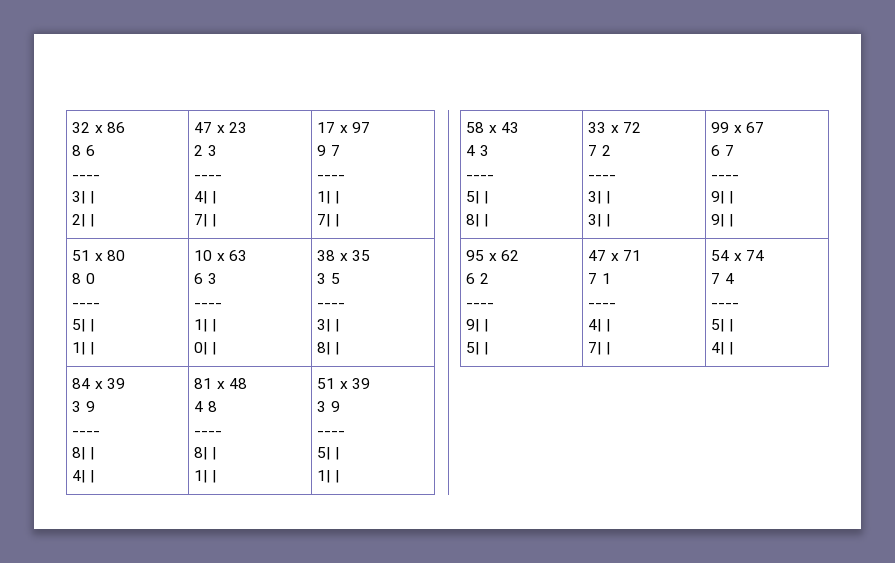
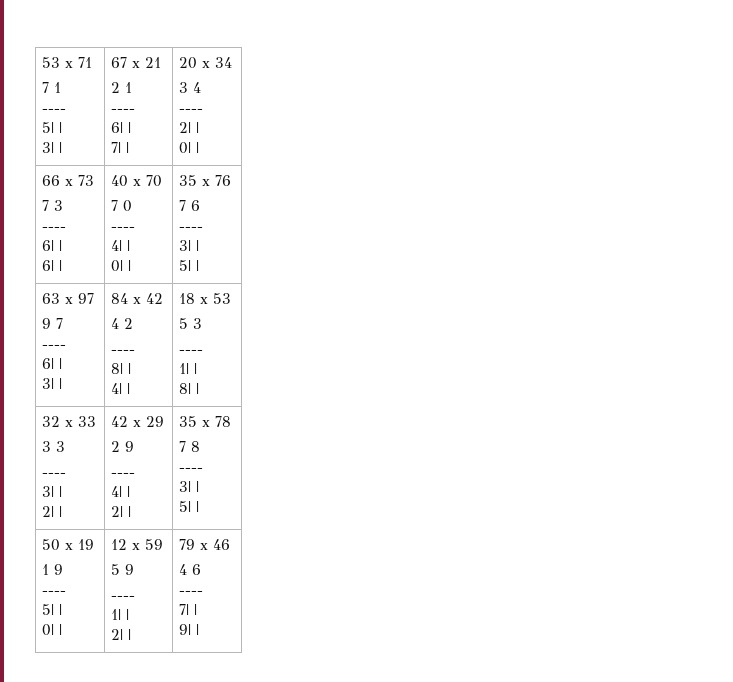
- 32 x 86
- 8 6
+ 53 x 71
+ 7 1
+ ----
+ 5| |
+ 3| | | 67 x 21
+ 2 1
+ ----
+ 6| |
+ 7| | | 20 x 34
+ 3 4
+ ----
+ 2| |
+ 0| |
+ 66 x 73
+ 7 3
+ ----
+ 6| |
+ 6| | | 40 x 70
+ 7 0
+ ----
+ 4| |
+ 0| | | 35 x 76
+ 7 6
  ----
  3| |
- 2| | | 47 x 23
- 2 3
+ 5| |
+ 63 x 97
+ 9 7
+ ----
+ 6| |
+ 3| | | 84 x 42
+ 4 2
+ ----
+ 8| |
+ 4| | | 18 x 53
+ 5 3
+ ----
+ 1| |
+ 8| |
+ 32 x 33
+ 3 3
+ ----
+ 3| |
+ 2| | | 42 x 29
+ 2 9
  ----
  4| |
- 7| | | 17 x 97
- 9 7
+ 2| | | 35 x 78
+ 7 8
+ ----
+ 3| |
+ 5| |
+ 50 x 19
+ 1 9
+ ----
+ 5| |
+ 0| | | 12 x 59
+ 5 9
  ----
  1| |
+ 2| | | 79 x 46
+ 4 6
+ ----
  7| |
- 51 x 80
- 8 0
- ----
- 5| |
- 1| | | 10 x 63
- 6 3
- ----
- 1| |
- 0| | | 38 x 35
- 3 5
- ----
- 3| |
- 8| |
- 84 x 39
- 3 9
- ----
- 8| |
- 4| | | 81 x 48
- 4 8
- ----
- 8| |
- 1| | | 51 x 39
- 3 9
- ----
- 5| |
- 1| |
- 58 x 43
- 4 3
- ----
- 5| |
- 8| | | 33 x 72
- 7 2
- ----
- 3| |
- 3| | | 99 x 67
- 6 7
- ----
  9| |
- 9| |
- 95 x 62
- 6 2
- ----
- 9| |
- 5| | | 47 x 71
- 7 1
- ----
- 4| |
- 7| | | 54 x 74
- 7 4
- ----
- 5| |
- 4| |

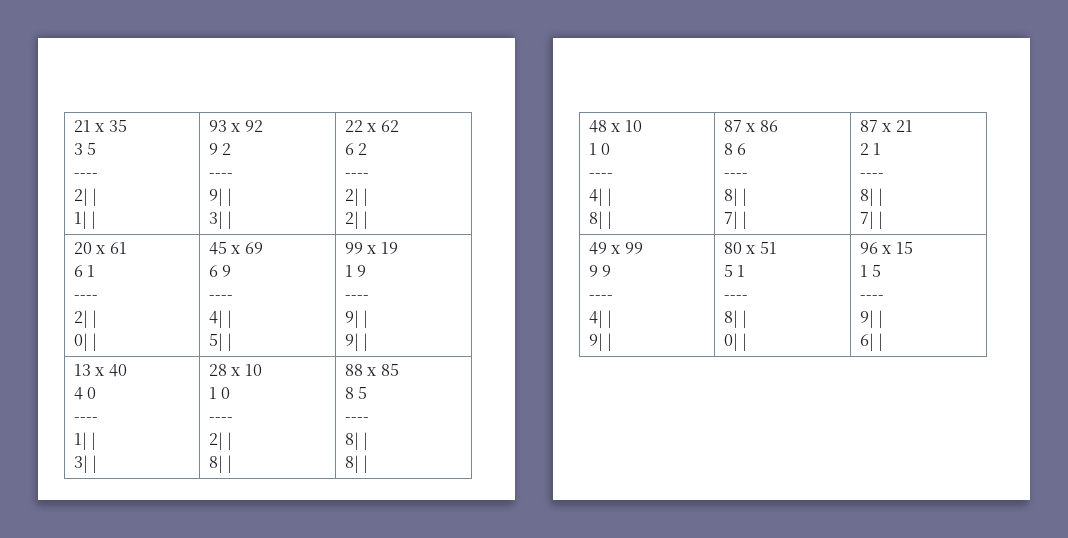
- 53 x 71
- 7 1
+ 21 x 35
+ 3 5
  ----
- 5| |
- 3| | | 67 x 21
+ 2| |
+ 1| | | 93 x 92
+ 9 2
+ ----
+ 9| |
+ 3| | | 22 x 62
+ 6 2
+ ----
+ 2| |
+ 2| |
+ 20 x 61
+ 6 1
+ ----
+ 2| |
+ 0| | | 45 x 69
+ 6 9
+ ----
+ 4| |
+ 5| | | 99 x 19
+ 1 9
+ ----
+ 9| |
+ 9| |
+ 13 x 40
+ 4 0
+ ----
+ 1| |
+ 3| | | 28 x 10
+ 1 0
+ ----
+ 2| |
+ 8| | | 88 x 85
+ 8 5
+ ----
+ 8| |
+ 8| |
+ 48 x 10
+ 1 0
+ ----
+ 4| |
+ 8| | | 87 x 86
+ 8 6
+ ----
+ 8| |
+ 7| | | 87 x 21
  2 1
  ----
- 6| |
- 7| | | 20 x 34
- 3 4
- ----
- 2| |
- 0| |
- 66 x 73
- 7 3
- ----
- 6| |
- 6| | | 40 x 70
- 7 0
+ 8| |
+ 7| |
+ 49 x 99
+ 9 9
  ----
  4| |
- 0| | | 35 x 76
- 7 6
- ----
- 3| |
- 5| |
- 63 x 97
- 9 7
- ----
- 6| |
- 3| | | 84 x 42
- 4 2
+ 9| | | 80 x 51
+ 5 1
  ----
  8| |
- 4| | | 18 x 53
- 5 3
+ 0| | | 96 x 15
+ 1 5
  ----
- 1| |
- 8| |
- 32 x 33
- 3 3
- ----
- 3| |
- 2| | | 42 x 29
- 2 9
- ----
- 4| |
- 2| | | 35 x 78
- 7 8
- ----
- 3| |
- 5| |
- 50 x 19
- 1 9
- ----
- 5| |
- 0| | | 12 x 59
- 5 9
- ----
- 1| |
- 2| | | 79 x 46
- 4 6
- ----
- 7| |
  9| |
+ 6| |

